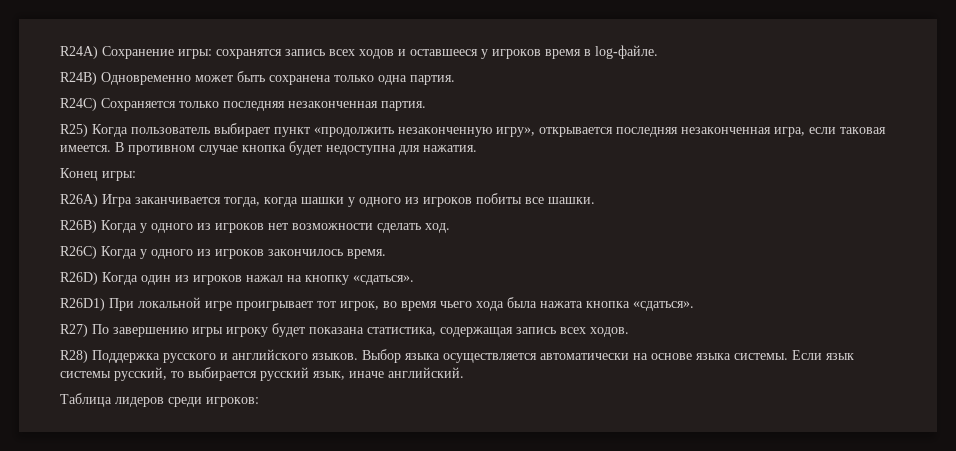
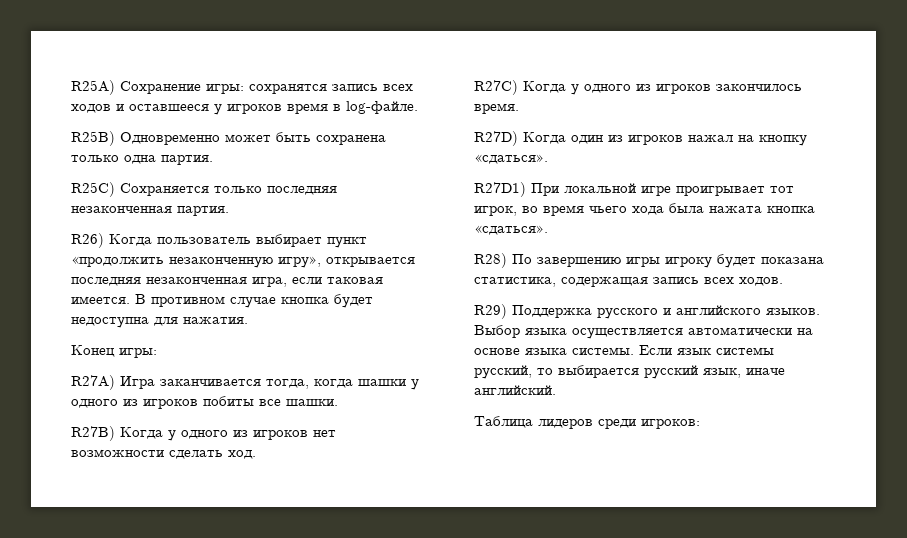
- R24A) Сохранение игры: сохранятся запись всех ходов и оставшееся у игроков время в log-файле.
+ R25A) Сохранение игры: сохранятся запись всех ходов и оставшееся у игроков время в log-файле.
- R24B) Одновременно может быть сохранена только одна партия.
+ R25B) Одновременно может быть сохранена только одна партия.
- R24C) Сохраняется только последняя незаконченная партия.
+ R25C) Сохраняется только последняя незаконченная партия.
- R25) Когда пользователь выбирает пункт «продолжить незаконченную игру», открывается последняя незаконченная игра, если таковая имеется.
+ R26) Когда пользователь выбирает пункт «продолжить незаконченную игру», открывается последняя незаконченная игра, если таковая имеется.
- R26A) Игра заканчивается тогда, когда шашки у одного из игроков побиты все шашки.
+ R27A) Игра заканчивается тогда, когда шашки у одного из игроков побиты все шашки.
- R26B) Когда у одного из игроков нет возможности сделать ход.
+ R27B) Когда у одного из игроков нет возможности сделать ход.
- R26C) Когда у одного из игроков закончилось время.
+ R27C) Когда у одного из игроков закончилось время.
- R26D) Когда один из игроков нажал на кнопку «сдаться».
+ R27D) Когда один из игроков нажал на кнопку «сдаться».
- R26D1) При локальной игре проигрывает тот игрок, во время чьего хода была нажата кнопка «сдаться».
+ R27D1) При локальной игре проигрывает тот игрок, во время чьего хода была нажата кнопка «сдаться».
- R27) По завершению игры игроку будет показана статистика, содержащая запись всех ходов.
+ R28) По завершению игры игроку будет показана статистика, содержащая запись всех ходов.
- R28) Поддержка русского и английского языков.
+ R29) Поддержка русского и английского языков.

